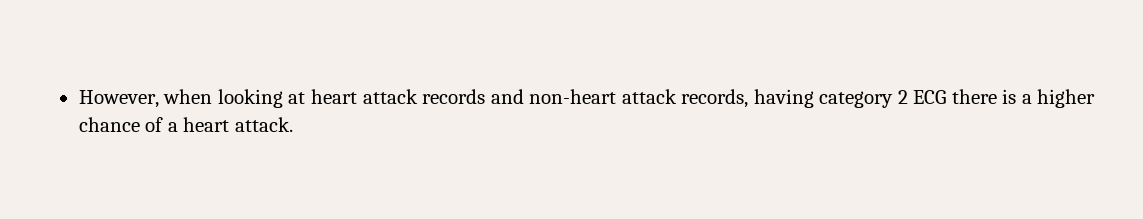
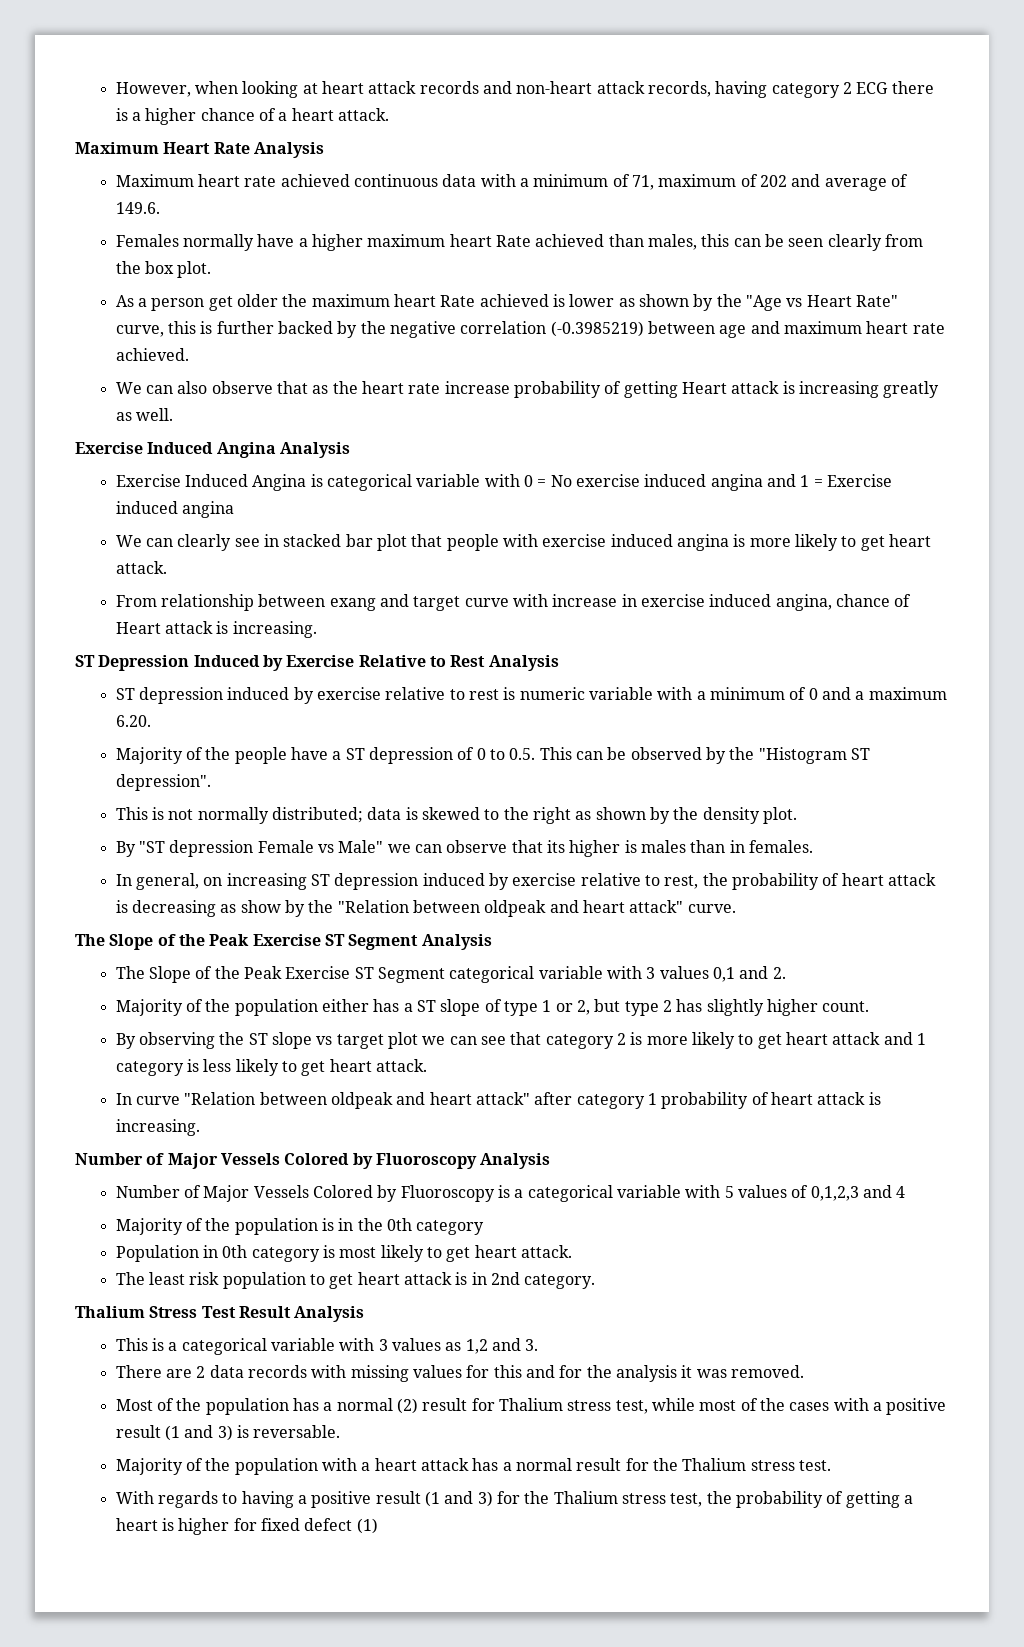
+ Maximum Heart Rate Analysis
+ Maximum heart rate achieved continuous data with a minimum of 71, maximum of 202 and average of 149.6.
+ Females normally have a higher maximum heart Rate achieved than males, this can be seen clearly from the box plot.
+ As a person get older the maximum heart Rate achieved is lower as shown by the "Age vs Heart Rate" curve, this is further backed by the negative correlation (-0.3985219) between age and maximum heart rate achieved.
+ We can also observe that as the heart rate increase probability of getting Heart attack is increasing greatly as well.
+ Exercise Induced Angina Analysis
+ Exercise Induced Angina is categorical variable with 0 = No exercise induced angina and 1 = Exercise induced angina
+ We can clearly see in stacked bar plot that people with exercise induced angina is more likely to get heart attack.
+ From relationship between exang and target curve with increase in exercise induced angina, chance of Heart attack is increasing.
+ ST Depression Induced by Exercise Relative to Rest Analysis
+ ST depression induced by exercise relative to rest is numeric variable with a minimum of 0 and a maximum 6.20.
+ Majority of the people have a ST depression of 0 to 0.5. This can be observed by the "Histogram ST depression".
+ This is not normally distributed; data is skewed to the right as shown by the density plot.
+ By "ST depression Female vs Male" we can observe that its higher is males than in females.
+ In general, on increasing ST depression induced by exercise relative to rest, the probability of heart attack is decreasing as show by the "Relation between oldpeak and heart attack" curve.
+ The Slope of the Peak Exercise ST Segment Analysis
+ The Slope of the Peak Exercise ST Segment categorical variable with 3 values 0,1 and 2.
+ Majority of the population either has a ST slope of type 1 or 2, but type 2 has slightly higher count.
+ By observing the ST slope vs target plot we can see that category 2 is more likely to get heart attack and 1 category is less likely to get heart attack.
+ In curve "Relation between oldpeak and heart attack" after category 1 probability of heart attack is increasing.
+ Number of Major Vessels Colored by Fluoroscopy Analysis
+ Number of Major Vessels Colored by Fluoroscopy is a categorical variable with 5 values of 0,1,2,3 and 4
+ Majority of the population is in the 0th category
+ Population in 0th category is most likely to get heart attack.
+ The least risk population to get heart attack is in 2nd category.
+ Thalium Stress Test Result Analysis
+ This is a categorical variable with 3 values as 1,2 and 3.
+ There are 2 data records with missing values for this and for the analysis it was removed.
+ Most of the population has a normal (2) result for Thalium stress test, while most of the cases with a positive result (1 and 3) is reversable.
+ Majority of the population with a heart attack has a normal result for the Thalium stress test.
+ With regards to having a positive result (1 and 3) for the Thalium stress test, the probability of getting a heart is higher for fixed defect (1)

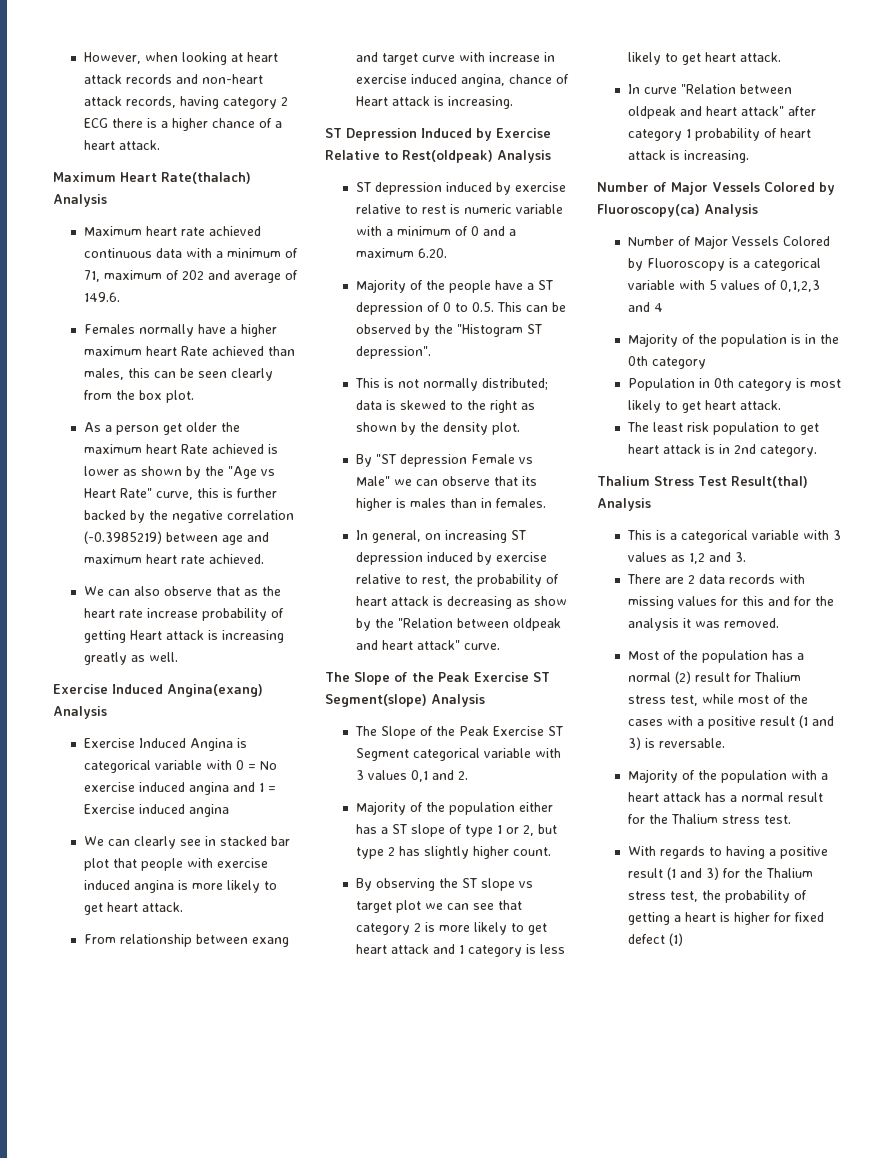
- Maximum Heart Rate Analysis
+ Maximum Heart Rate(thalach) Analysis
- Exercise Induced Angina Analysis
+ Exercise Induced Angina(exang) Analysis
- ST Depression Induced by Exercise Relative to Rest Analysis
+ ST Depression Induced by Exercise Relative to Rest(oldpeak) Analysis
- The Slope of the Peak Exercise ST Segment Analysis
+ The Slope of the Peak Exercise ST Segment(slope) Analysis
- Number of Major Vessels Colored by Fluoroscopy Analysis
+ Number of Major Vessels Colored by Fluoroscopy(ca) Analysis
- Thalium Stress Test Result Analysis
+ Thalium Stress Test Result(thal) Analysis

